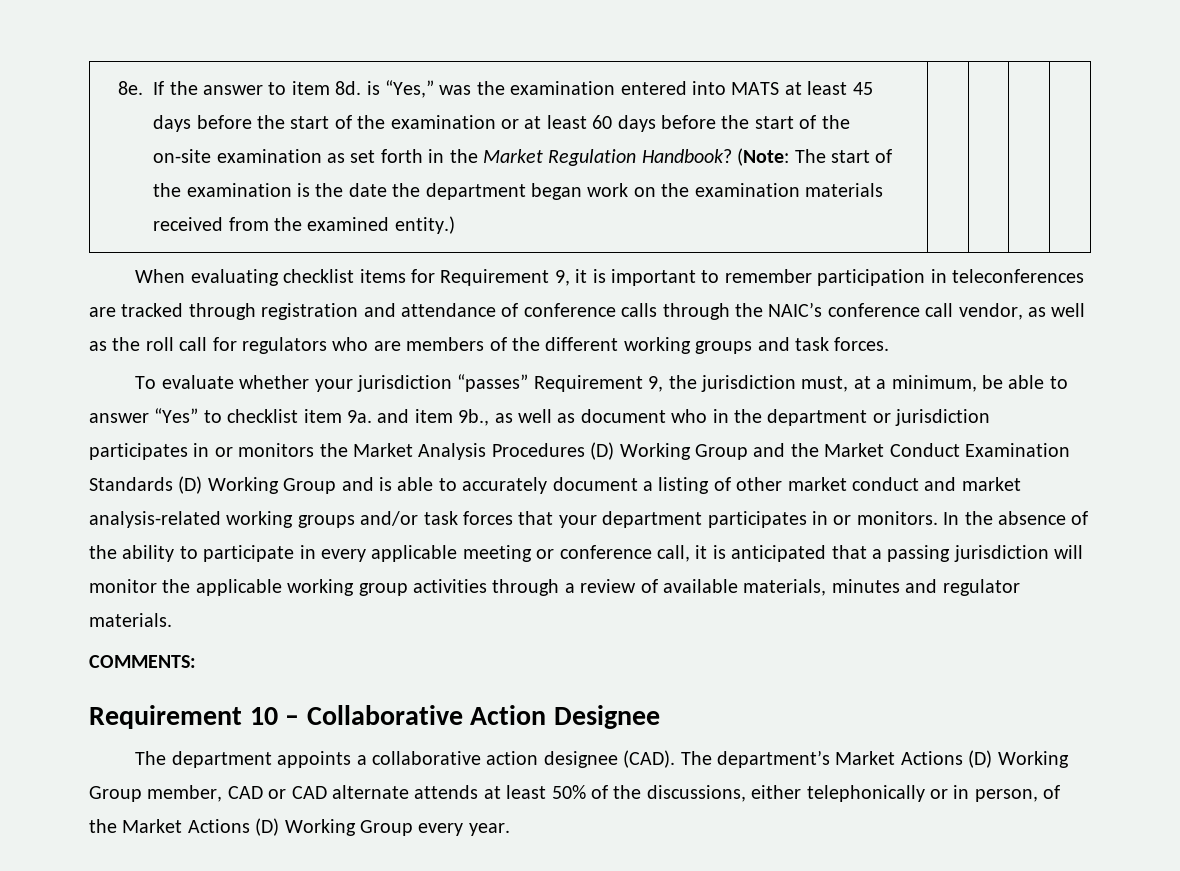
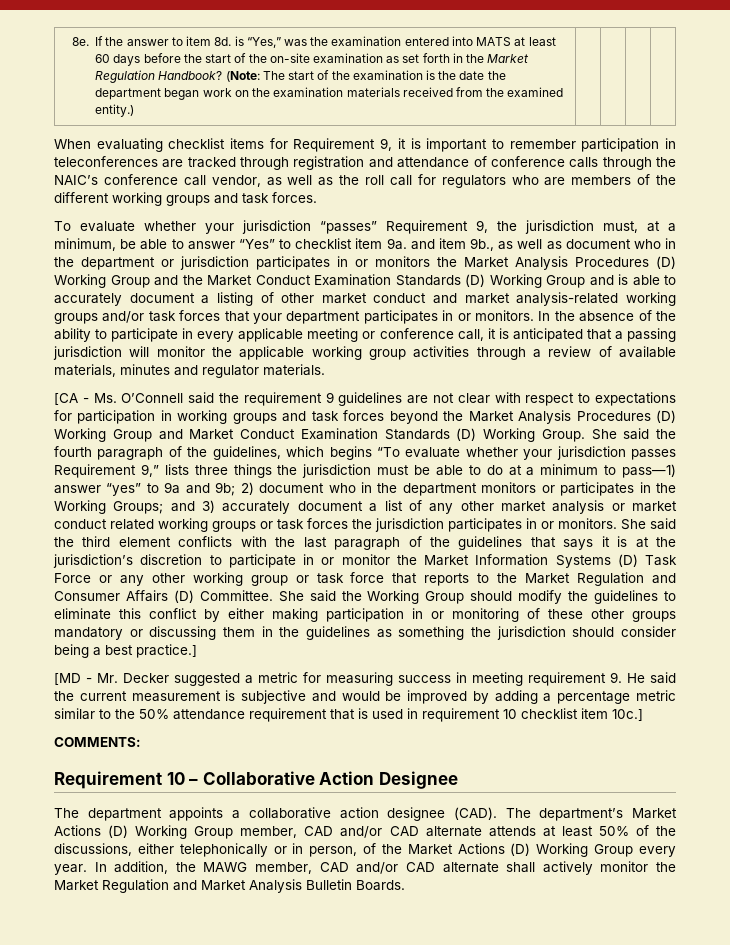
- If the answer to item 8d. is “Yes,” was the examination entered into MATS at least 45 days before the start of the examination or at least 60 days before the start of the on-site examination as set forth in the Market Regulation Handbook?
+ If the answer to item 8d. is “Yes,” was the examination entered into MATS at least 60 days before the start of the on-site examination as set forth in the Market Regulation Handbook?
+ [CA - Ms. O’Connell said the requirement 9 guidelines are not clear with respect to expectations for participation in working groups and task forces beyond the Market Analysis Procedures (D) Working Group and Market Conduct Examination Standards (D) Working Group. She said the fourth paragraph of the guidelines, which begins “To evaluate whether your jurisdiction passes Requirement 9,” lists three things the jurisdiction must be able to do at a minimum to pass—1) answer “yes” to 9a and 9b; 2) document who in the department monitors or participates in the Working Groups; and 3) accurately document a list of any other market analysis or market conduct related working groups or task forces the jurisdiction participates in or monitors. She said the third element conflicts with the last paragraph of the guidelines that says it is at the jurisdiction’s discretion to participate in or monitor the Market Information Systems (D) Task Force or any other working group or task force that reports to the Market Regulation and Consumer Affairs (D) Committee. She said the Working Group should modify the guidelines to eliminate this conflict by either making participation in or monitoring of these other groups mandatory or discussing them in the guidelines as something the jurisdiction should consider being a best practice.]
+ [MD - Mr. Decker suggested a metric for measuring success in meeting requirement 9. He said the current measurement is subjective and would be improved by adding a percentage metric similar to the 50% attendance requirement that is used in requirement 10 checklist item 10c.]
- The department’s Market Actions (D) Working Group member, CAD or CAD alternate attends at least 50% of the discussions, either telephonically or in person, of the Market Actions (D) Working Group every year.
+ The department’s Market Actions (D) Working Group member, CAD and/or CAD alternate attends at least 50% of the discussions, either telephonically or in person, of the Market Actions (D) Working Group every year.
+ In addition, the MAWG member, CAD and/or CAD alternate shall actively monitor the Market Regulation and Market Analysis Bulletin Boards.

